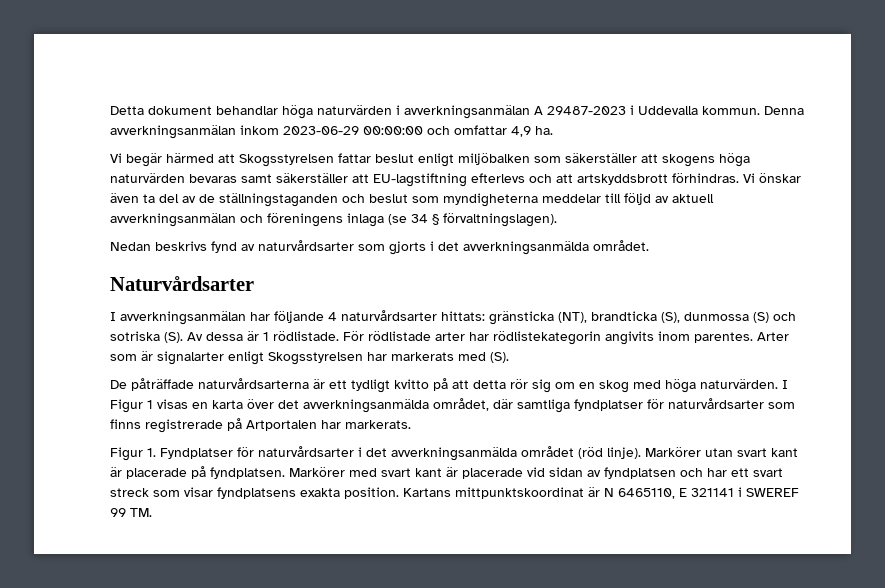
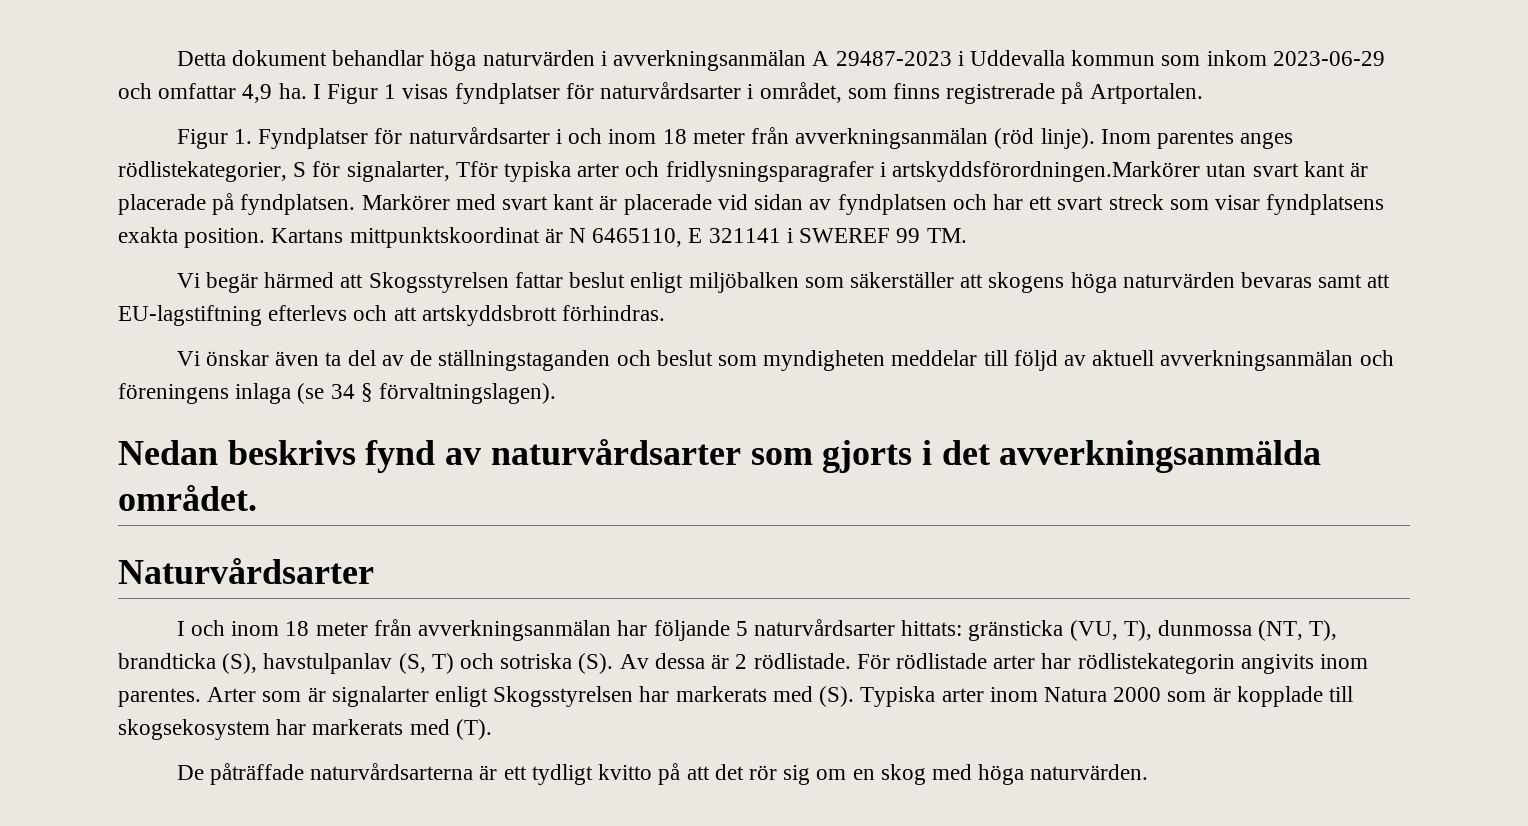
- Detta dokument behandlar höga naturvärden i avverkningsanmälan A 29487-2023 i Uddevalla kommun. Denna avverkningsanmälan inkom 2023-06-29 00:00:00 och omfattar 4,9 ha.
- Vi begär härmed att Skogsstyrelsen fattar beslut enligt miljöbalken som säkerställer att skogens höga naturvärden bevaras samt säkerställer att EU-lagstiftning efterlevs och att artskyddsbrott förhindras. Vi önskar även ta del av de ställningstaganden och beslut som myndigheterna meddelar till följd av aktuell avverkningsanmälan och föreningens inlaga (se 34 § förvaltningslagen).
- Nedan beskrivs fynd av naturvårdsarter som gjorts i det avverkningsanmälda området.
- Naturvårdsarter
- I avverkningsanmälan har följande 4 naturvårdsarter hittats: gränsticka (NT), brandticka (S), dunmossa (S) och sotriska (S). Av dessa är 1 rödlistade. För rödlistade arter har rödlistekategorin angivits inom parentes. Arter som är signalarter enligt Skogsstyrelsen har markerats med (S).
- De påträffade naturvårdsarterna är ett tydligt kvitto på att detta rör sig om en skog med höga naturvärden. I Figur 1 visas en karta över det avverkningsanmälda området, där samtliga fyndplatser för naturvårdsarter som finns registrerade på Artportalen har markerats.
+ Detta dokument behandlar höga naturvärden i avverkningsanmälan A 29487-2023 i Uddevalla kommun som inkom 2023-06-29 och omfattar 4,9 ha. I Figur 1 visas fyndplatser för naturvårdsarter i området, som finns registrerade på Artportalen.
- Figur 1. Fyndplatser för naturvårdsarter i det avverkningsanmälda området (röd linje). Markörer utan svart kant är placerade på fyndplatsen.
+ Figur 1. Fyndplatser för naturvårdsarter i och inom 18 meter från avverkningsanmälan (röd linje). Inom parentes anges rödlistekategorier, S för signalarter, Tför typiska arter och fridlysningsparagrafer i artskyddsförordningen.Markörer utan svart kant är placerade på fyndplatsen.
+ Vi begär härmed att Skogsstyrelsen fattar beslut enligt miljöbalken som säkerställer att skogens höga naturvärden bevaras samt att EU-lagstiftning efterlevs och att artskyddsbrott förhindras.
+ Vi önskar även ta del av de ställningstaganden och beslut som myndigheten meddelar till följd av aktuell avverkningsanmälan och föreningens inlaga (se 34 § förvaltningslagen).
+ Nedan beskrivs fynd av naturvårdsarter som gjorts i det avverkningsanmälda området.
+ Naturvårdsarter
+ I och inom 18 meter från avverkningsanmälan har följande 5 naturvårdsarter hittats: gränsticka (VU, T), dunmossa (NT, T), brandticka (S), havstulpanlav (S, T) och sotriska (S). Av dessa är 2 rödlistade. För rödlistade arter har rödlistekategorin angivits inom parentes. Arter som är signalarter enligt Skogsstyrelsen har markerats med (S). Typiska arter inom Natura 2000 som är kopplade till skogsekosystem har markerats med (T).
+ De påträffade naturvårdsarterna är ett tydligt kvitto på att det rör sig om en skog med höga naturvärden.

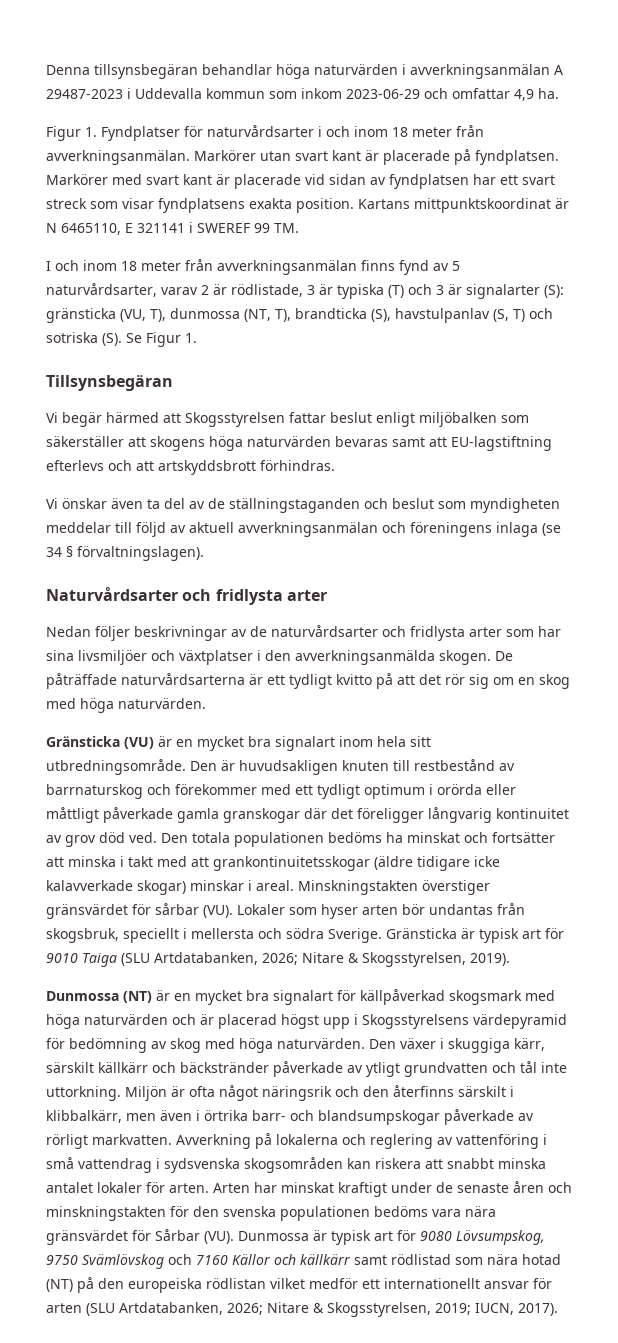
- Detta dokument behandlar höga naturvärden i avverkningsanmälan A 29487-2023 i Uddevalla kommun som inkom 2023-06-29 och omfattar 4,9 ha. I Figur 1 visas fyndplatser för naturvårdsarter i området, som finns registrerade på Artportalen.
+ Denna tillsynsbegäran behandlar höga naturvärden i avverkningsanmälan A 29487-2023 i Uddevalla kommun som inkom 2023-06-29 och omfattar 4,9 ha.
- Figur 1. Fyndplatser för naturvårdsarter i och inom 18 meter från avverkningsanmälan (röd linje). Inom parentes anges rödlistekategorier, S för signalarter, Tför typiska arter och fridlysningsparagrafer i artskyddsförordningen.Markörer utan svart kant är placerade på fyndplatsen.
+ Figur 1. Fyndplatser för naturvårdsarter i och inom 18 meter från avverkningsanmälan. Markörer utan svart kant är placerade på fyndplatsen.
- Markörer med svart kant är placerade vid sidan av fyndplatsen och har ett svart streck som visar fyndplatsens exakta position.
+ Markörer med svart kant är placerade vid sidan av fyndplatsen har ett svart streck som visar fyndplatsens exakta position.
+ I och inom 18 meter från avverkningsanmälan finns fynd av 5 naturvårdsarter, varav 2 är rödlistade, 3 är typiska (T) och 3 är signalarter (S): gränsticka (VU, T), dunmossa (NT, T), brandticka (S), havstulpanlav (S, T) och sotriska (S). Se Figur 1.
+ Tillsynsbegäran
- Nedan beskrivs fynd av naturvårdsarter som gjorts i det avverkningsanmälda området.
- Naturvårdsarter
- I och inom 18 meter från avverkningsanmälan har följande 5 naturvårdsarter hittats: gränsticka (VU, T), dunmossa (NT, T), brandticka (S), havstulpanlav (S, T) och sotriska (S). Av dessa är 2 rödlistade. För rödlistade arter har rödlistekategorin angivits inom parentes. Arter som är signalarter enligt Skogsstyrelsen har markerats med (S). Typiska arter inom Natura 2000 som är kopplade till skogsekosystem har markerats med (T).
- De påträffade naturvårdsarterna är ett tydligt kvitto på att det rör sig om en skog med höga naturvärden.
+ Naturvårdsarter och fridlysta arter
+ Nedan följer beskrivningar av de naturvårdsarter och fridlysta arter som har sina livsmiljöer och växtplatser i den avverkningsanmälda skogen. De påträffade naturvårdsarterna är ett tydligt kvitto på att det rör sig om en skog med höga naturvärden.
+ Gränsticka (VU) är en mycket bra signalart inom hela sitt utbredningsområde. Den är huvudsakligen knuten till restbestånd av barrnaturskog och förekommer med ett tydligt optimum i orörda eller måttligt påverkade gamla granskogar där det föreligger långvarig kontinuitet av grov död ved. Den totala populationen bedöms ha minskat och fortsätter att minska i takt med att grankontinuitetsskogar (äldre tidigare icke kalavverkade skogar) minskar i areal. Minskningstakten överstiger gränsvärdet för sårbar (VU). Lokaler som hyser arten bör undantas från skogsbruk, speciellt i mellersta och södra Sverige. Gränsticka är typisk art för 9010 Taiga (SLU Artdatabanken, 2026; Nitare & Skogsstyrelsen, 2019).
+ Dunmossa (NT) är en mycket bra signalart för källpåverkad skogsmark med höga naturvärden och är placerad högst upp i Skogsstyrelsens värdepyramid för bedömning av skog med höga naturvärden. Den växer i skuggiga kärr, särskilt källkärr och bäckstränder påverkade av ytligt grundvatten och tål inte uttorkning. Miljön är ofta något näringsrik och den återfinns särskilt i klibbalkärr, men även i örtrika barr- och blandsumpskogar påverkade av rörligt markvatten. Avverkning på lokalerna och reglering av vattenföring i små vattendrag i sydsvenska skogsområden kan riskera att snabbt minska antalet lokaler för arten. Arten har minskat kraftigt under de senaste åren och minskningstakten för den svenska populationen bedöms vara nära gränsvärdet för Sårbar (VU). Dunmossa är typisk art för 9080 Lövsumpskog, 9750 Svämlövskog och 7160 Källor och källkärr samt rödlistad som nära hotad (NT) på den europeiska rödlistan vilket medför ett internationellt ansvar för arten (SLU Artdatabanken, 2026; Nitare & Skogsstyrelsen, 2019; IUCN, 2017).

